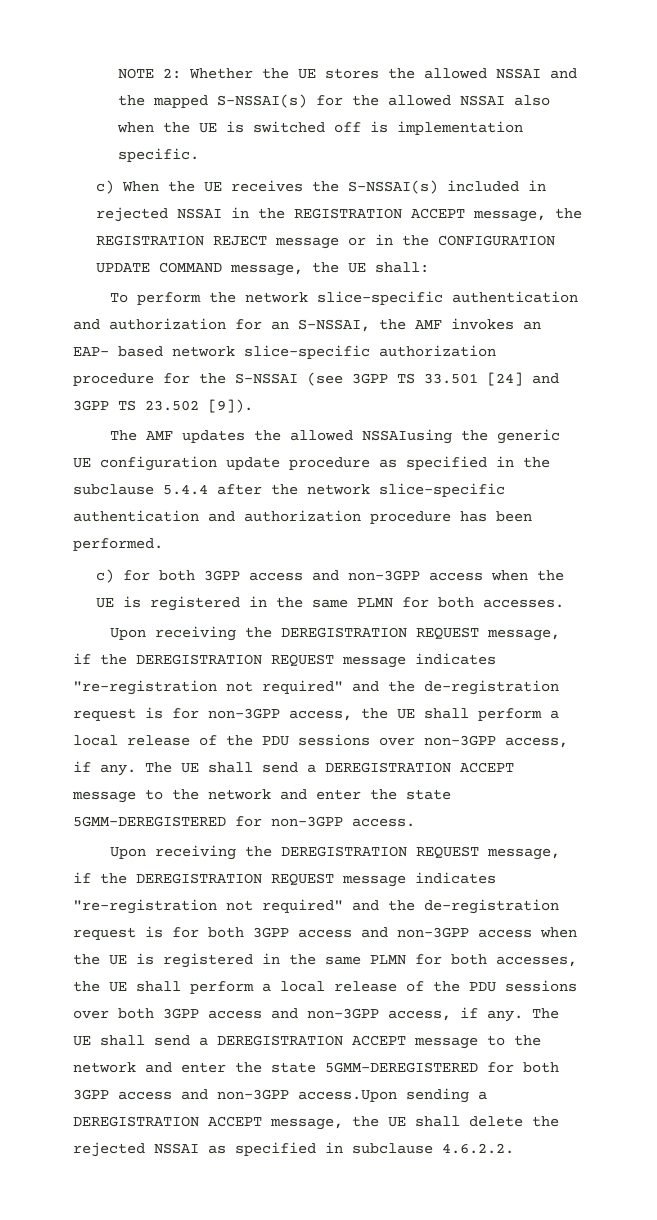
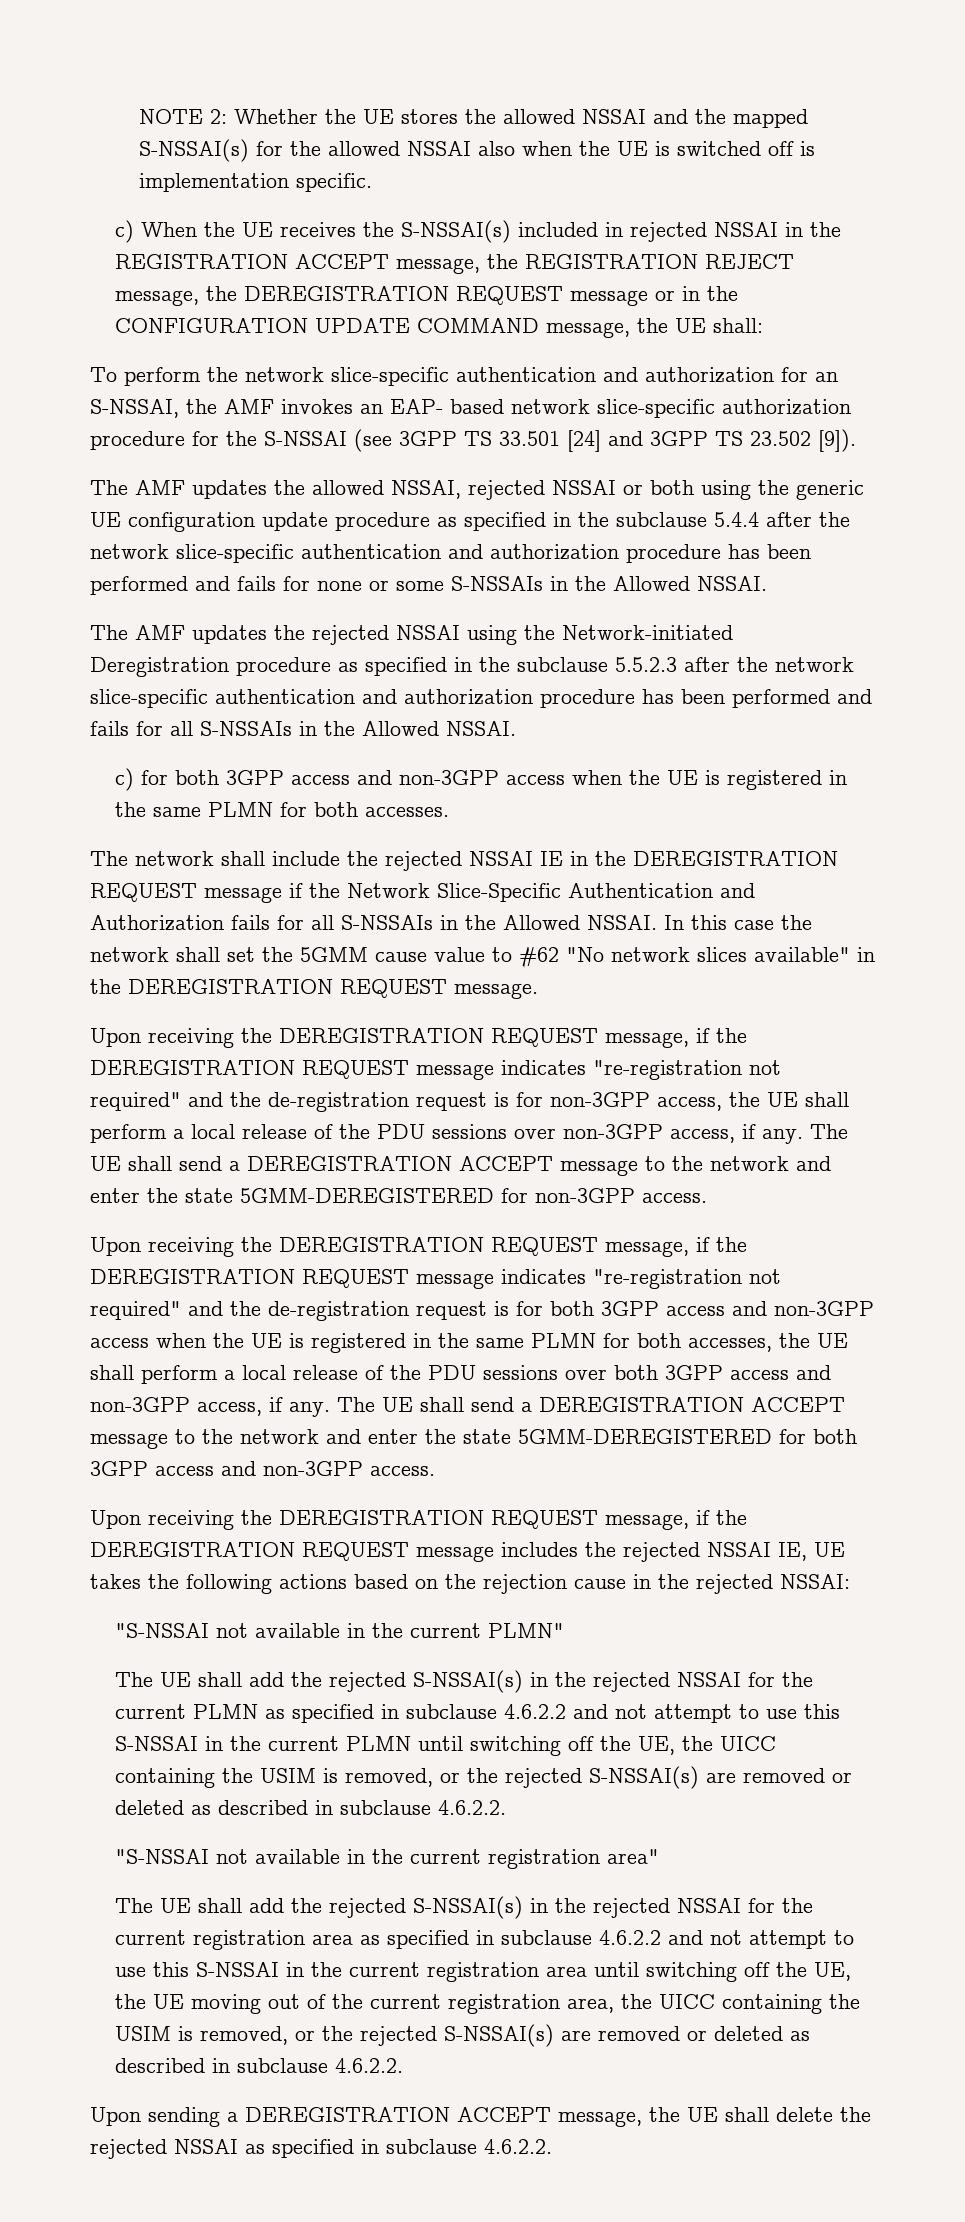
- c) When the UE receives the S-NSSAI(s) included in rejected NSSAI in the REGISTRATION ACCEPT message, the REGISTRATION REJECT message or in the CONFIGURATION UPDATE COMMAND message, the UE shall:
+ c) When the UE receives the S-NSSAI(s) included in rejected NSSAI in the REGISTRATION ACCEPT message, the REGISTRATION REJECT message, the DEREGISTRATION REQUEST message or in the CONFIGURATION UPDATE COMMAND message, the UE shall:
- The AMF updates the allowed NSSAIusing the generic UE configuration update procedure as specified in the subclause 5.4.4 after the network slice-specific authentication and authorization procedure has been performed.
+ The AMF updates the allowed NSSAI, rejected NSSAI or both using the generic UE configuration update procedure as specified in the subclause 5.4.4 after the network slice-specific authentication and authorization procedure has been performed and fails for none or some S-NSSAIs in the Allowed NSSAI.
+ The AMF updates the rejected NSSAI using the Network-initiated Deregistration procedure as specified in the subclause 5.5.2.3 after the network slice-specific authentication and authorization procedure has been performed and fails for all S-NSSAIs in the Allowed NSSAI.
+ The network shall include the rejected NSSAI IE in the DEREGISTRATION REQUEST message if the Network Slice-Specific Authentication and Authorization fails for all S-NSSAIs in the Allowed NSSAI. In this case the network shall set the 5GMM cause value to #62 "No network slices available" in the DEREGISTRATION REQUEST message.
- The UE shall send a DEREGISTRATION ACCEPT message to the network and enter the state 5GMM-DEREGISTERED for both 3GPP access and non-3GPP access.Upon sending a DEREGISTRATION ACCEPT message, the UE shall delete the rejected NSSAI as specified in subclause 4.6.2.2.
+ The UE shall send a DEREGISTRATION ACCEPT message to the network and enter the state 5GMM-DEREGISTERED for both 3GPP access and non-3GPP access.
+ Upon receiving the DEREGISTRATION REQUEST message, if the DEREGISTRATION REQUEST message includes the rejected NSSAI IE, UE takes the following actions based on the rejection cause in the rejected NSSAI:
+ "S-NSSAI not available in the current PLMN"
+ The UE shall add the rejected S-NSSAI(s) in the rejected NSSAI for the current PLMN as specified in subclause 4.6.2.2 and not attempt to use this S-NSSAI in the current PLMN until switching off the UE, the UICC containing the USIM is removed, or the rejected S-NSSAI(s) are removed or deleted as described in subclause 4.6.2.2.
+ "S-NSSAI not available in the current registration area"
+ The UE shall add the rejected S-NSSAI(s) in the rejected NSSAI for the current registration area as specified in subclause 4.6.2.2 and not attempt to use this S-NSSAI in the current registration area until switching off the UE, the UE moving out of the current registration area, the UICC containing the USIM is removed, or the rejected S-NSSAI(s) are removed or deleted as described in subclause 4.6.2.2.
+ Upon sending a DEREGISTRATION ACCEPT message, the UE shall delete the rejected NSSAI as specified in subclause 4.6.2.2.

